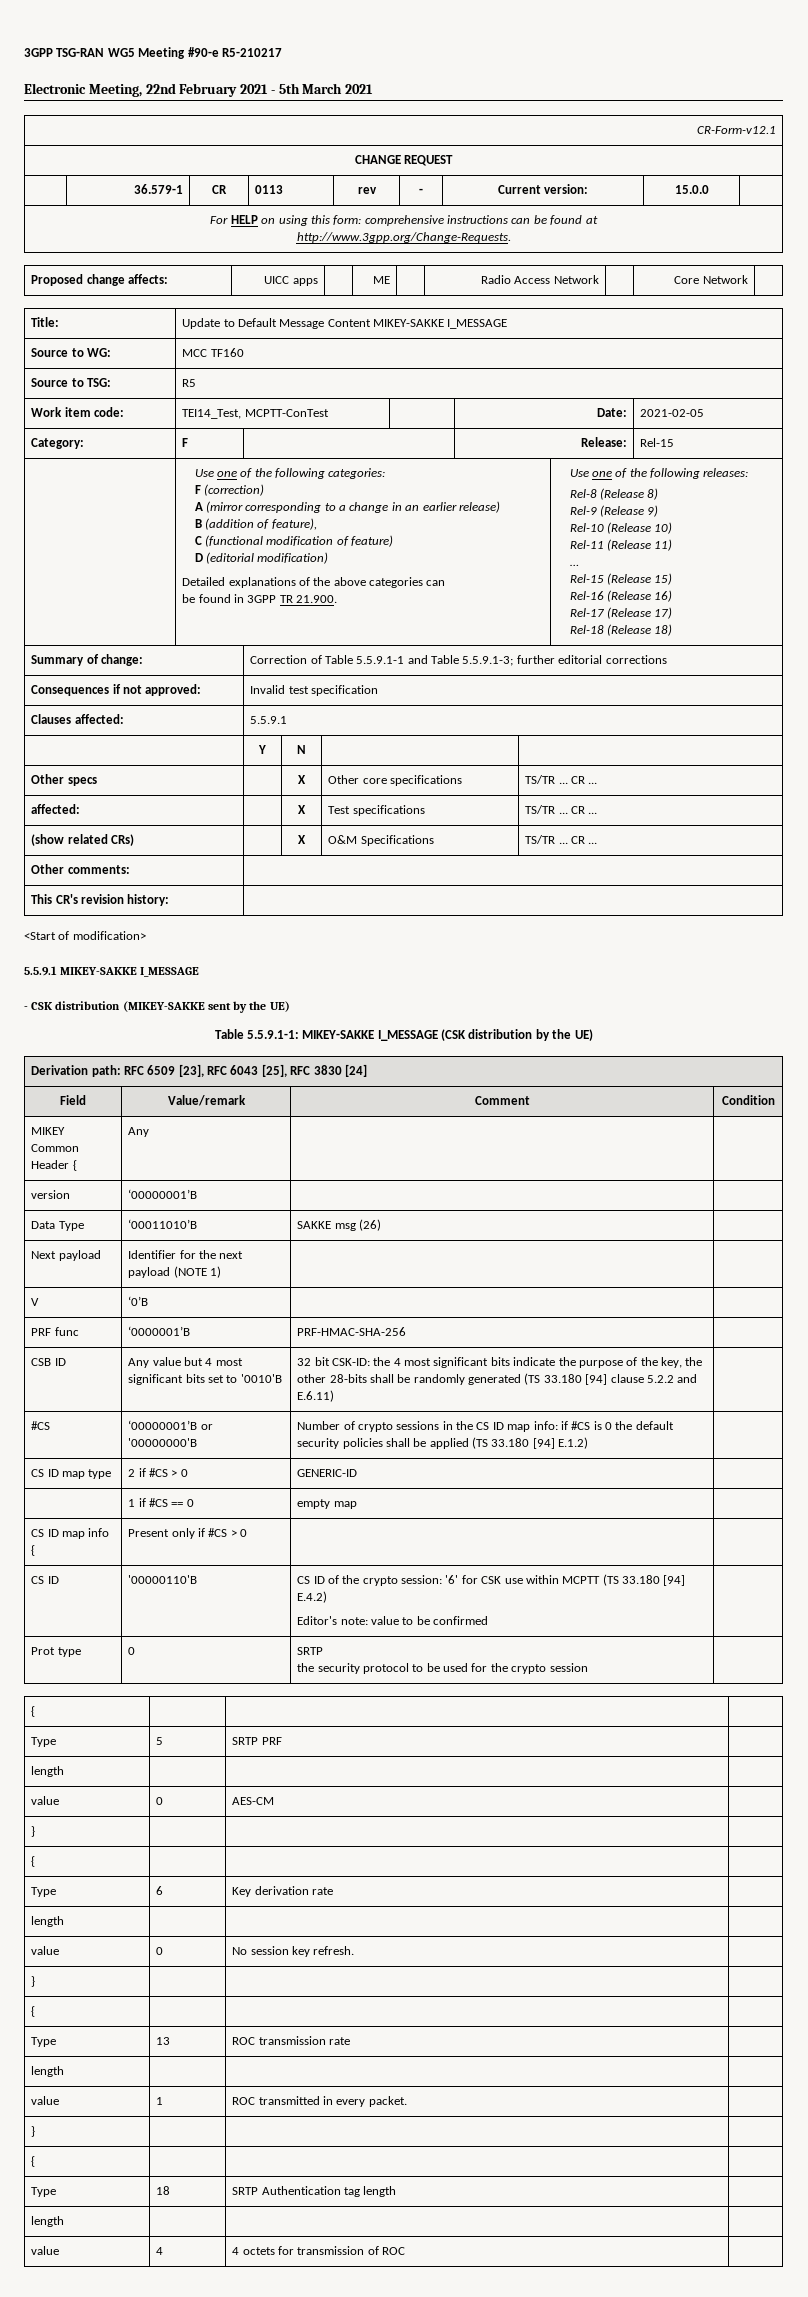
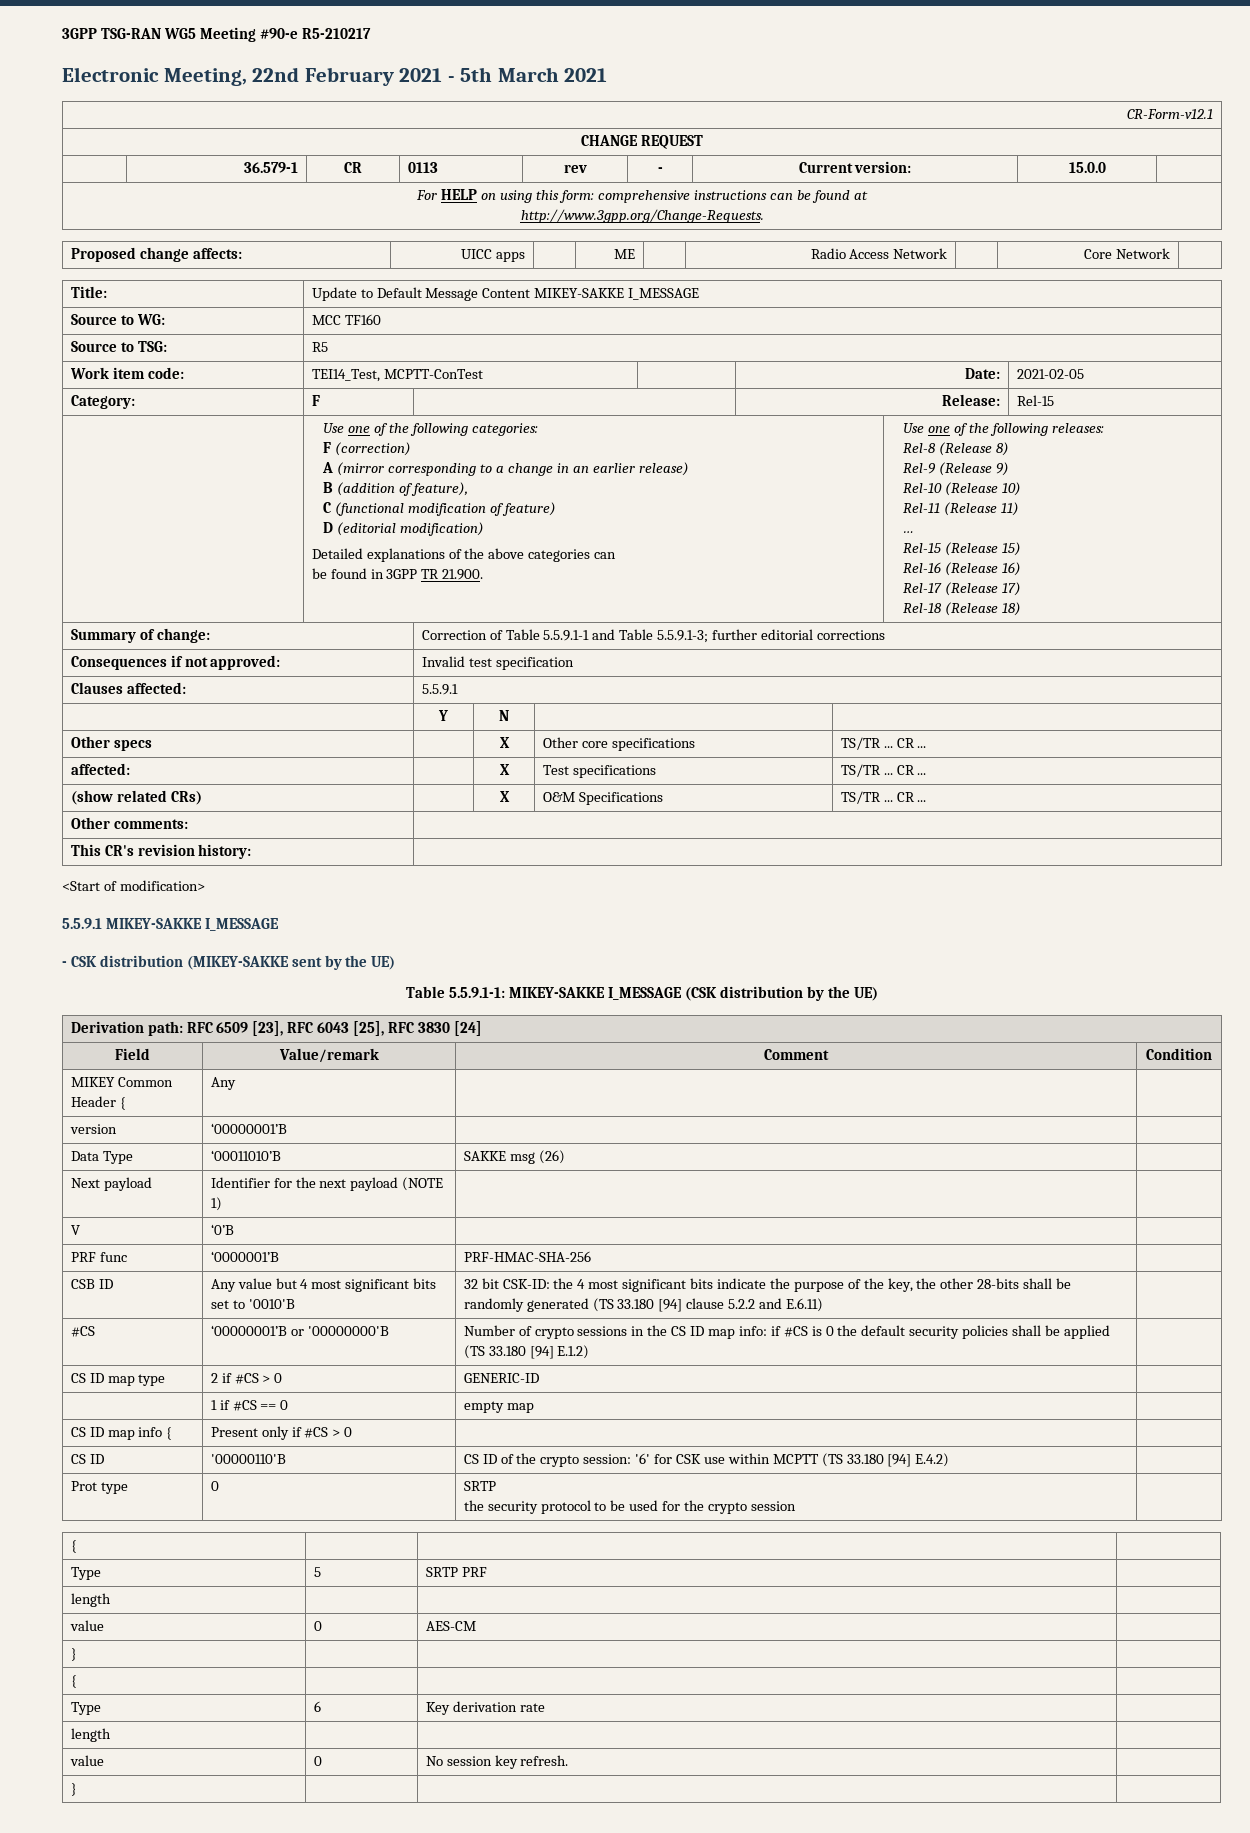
- CS ID | '00000110'B | CS ID of the crypto session: '6' for CSK use within MCPTT (TS 33.180 [94] E.4.2)
- Editor's note: value to be confirmed |
+ CS ID | '00000110'B | CS ID of the crypto session: '6' for CSK use within MCPTT (TS 33.180 [94] E.4.2) |
  value | 0 | No session key refresh. |
  } | | |
- { | | |
- Type | 13 | ROC transmission rate |
- length | | |
- value | 1 | ROC transmitted in every packet. |
- } | | |
- { | | |
- Type | 18 | SRTP Authentication tag length |
- length | | |
- value | 4 | 4 octets for transmission of ROC |

